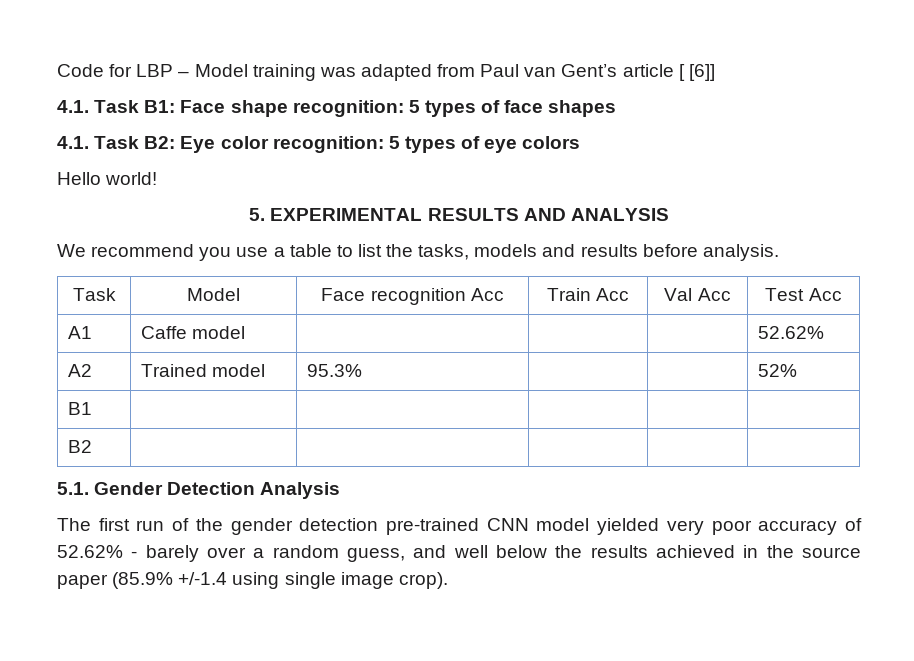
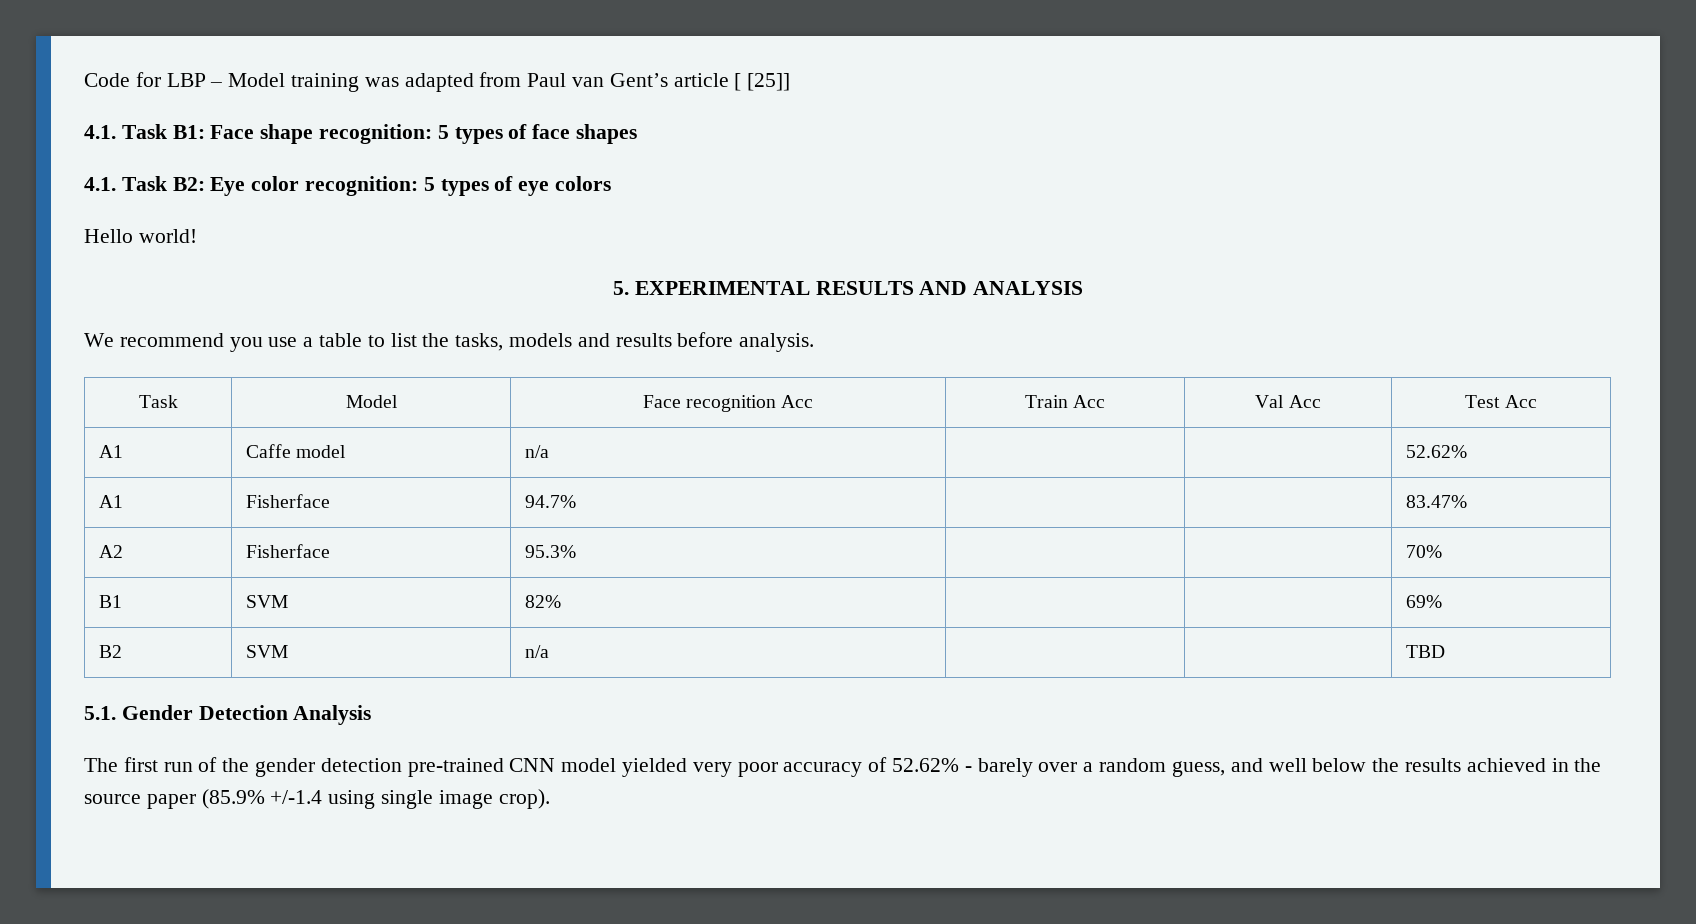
- Code for LBP – Model training was adapted from Paul van Gent’s article [ [6]]
+ Code for LBP – Model training was adapted from Paul van Gent’s article [ [25]]
- A1 | Caffe model | | | | 52.62%
+ A1 | Caffe model | n/a | | | 52.62%
+ A1 | Fisherface | 94.7% | | | 83.47%
- A2 | Trained model | 95.3% | | | 52%
+ A2 | Fisherface | 95.3% | | | 70%
- B1 | | | | |
- B2 | | | | |
+ B1 | SVM | 82% | | | 69%
+ B2 | SVM | n/a | | | TBD

